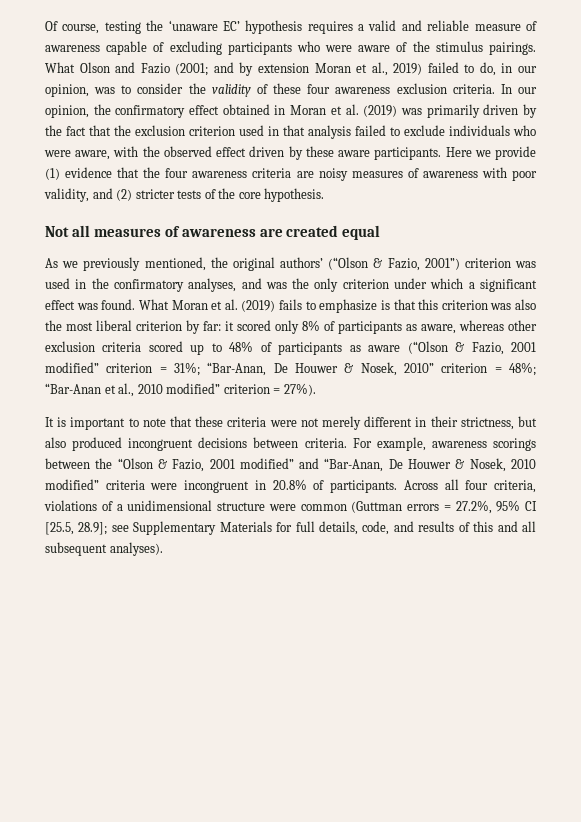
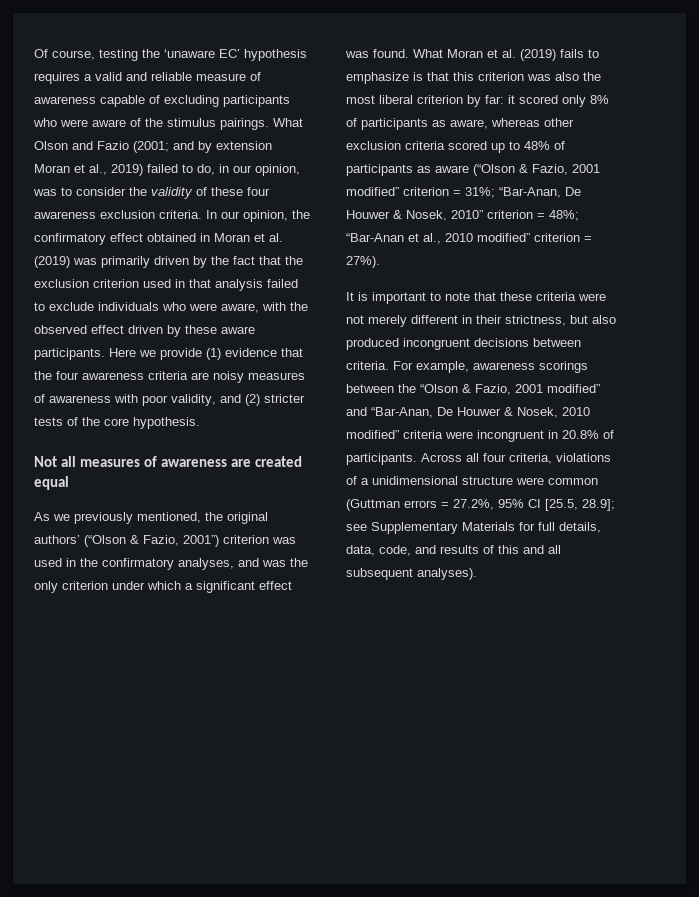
- Across all four criteria, violations of a unidimensional structure were common (Guttman errors = 27.2%, 95% CI [25.5, 28.9]; see Supplementary Materials for full details, code, and results of this and all subsequent analyses).
+ Across all four criteria, violations of a unidimensional structure were common (Guttman errors = 27.2%, 95% CI [25.5, 28.9]; see Supplementary Materials for full details, data, code, and results of this and all subsequent analyses).

